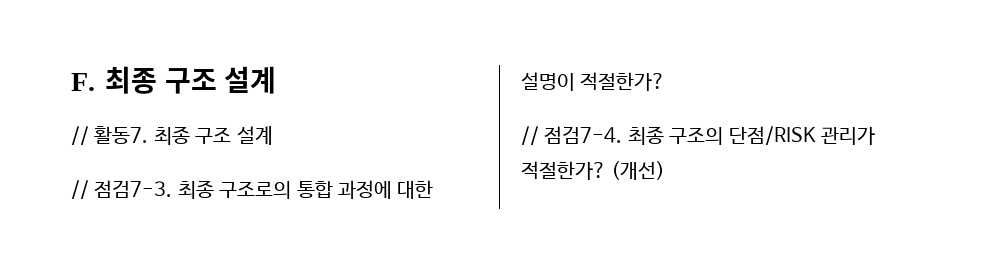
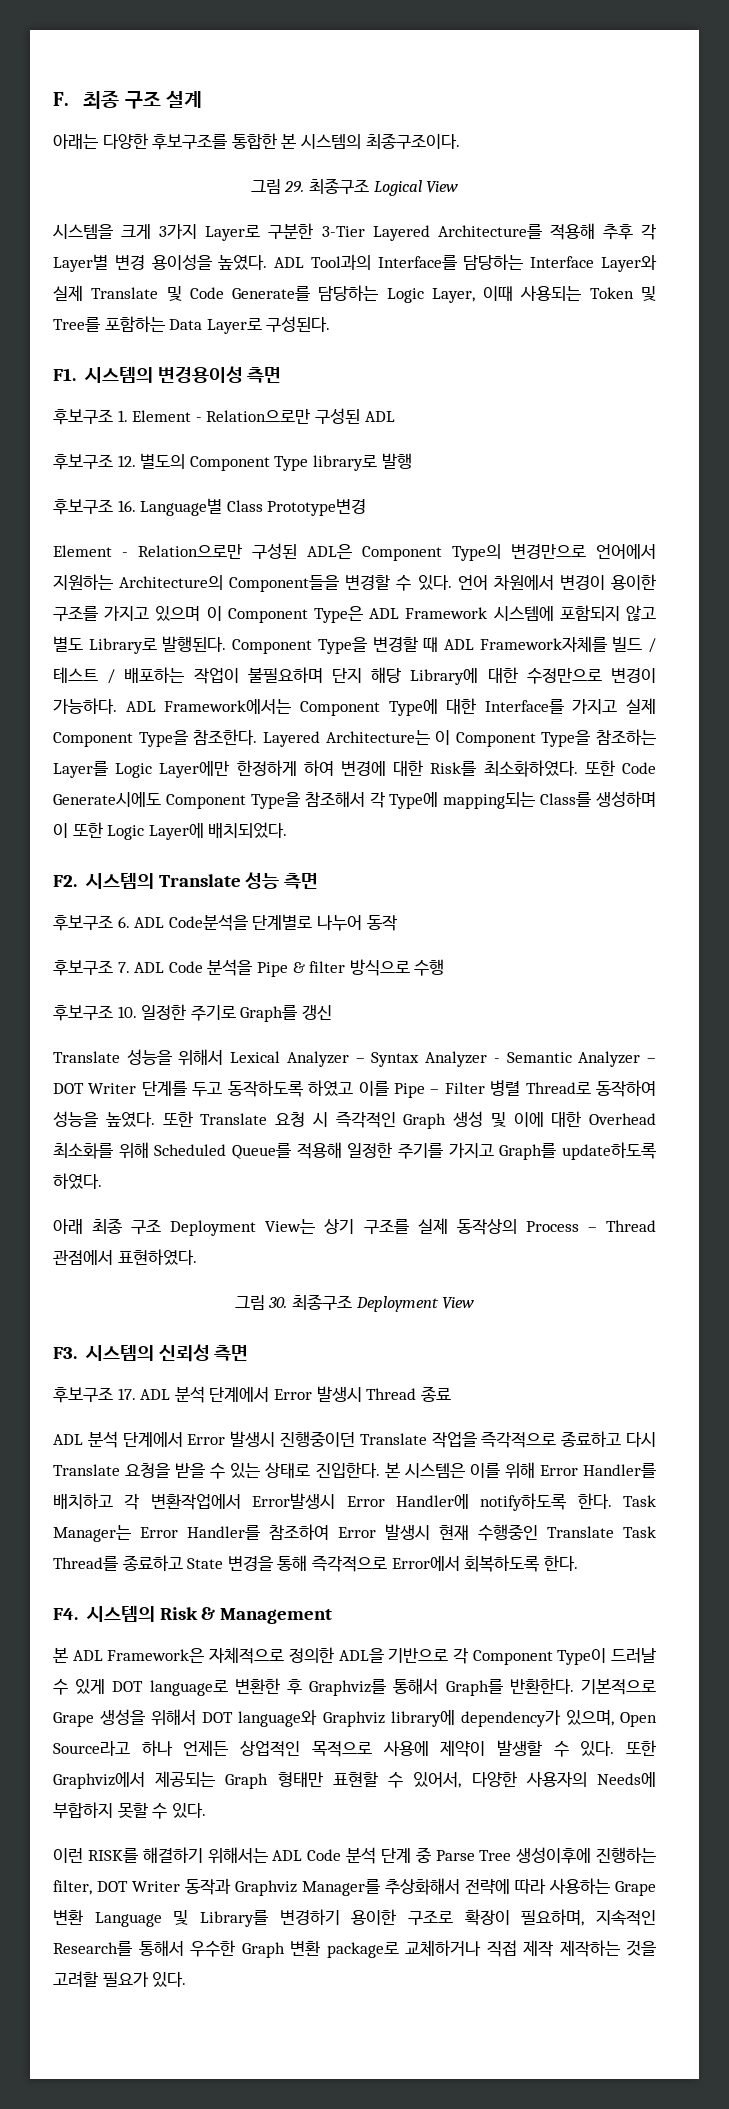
- // 활동7. 최종 구조 설계
- // 점검7-3. 최종 구조로의 통합 과정에 대한 설명이 적절한가?
- // 점검7-4. 최종 구조의 단점/RISK 관리가 적절한가? (개선)
+ 아래는 다양한 후보구조를 통합한 본 시스템의 최종구조이다.
+ 그림 29. 최종구조 Logical View
+ 시스템을 크게 3가지 Layer로 구분한 3-Tier Layered Architecture를 적용해 추후 각 Layer별 변경 용이성을 높였다. ADL Tool과의 Interface를 담당하는 Interface Layer와 실제 Translate 및 Code Generate를 담당하는 Logic Layer, 이때 사용되는 Token 및 Tree를 포함하는 Data Layer로 구성된다.
+ F1. 시스템의 변경용이성 측면
+ 후보구조 1. Element - Relation으로만 구성된 ADL
+ 후보구조 12. 별도의 Component Type library로 발행
+ 후보구조 16. Language별 Class Prototype변경
+ Element - Relation으로만 구성된 ADL은 Component Type의 변경만으로 언어에서 지원하는 Architecture의 Component들을 변경할 수 있다. 언어 차원에서 변경이 용이한 구조를 가지고 있으며 이 Component Type은 ADL Framework 시스템에 포함되지 않고 별도 Library로 발행된다. Component Type을 변경할 때 ADL Framework자체를 빌드 / 테스트 / 배포하는 작업이 불필요하며 단지 해당 Library에 대한 수정만으로 변경이 가능하다. ADL Framework에서는 Component Type에 대한 Interface를 가지고 실제 Component Type을 참조한다. Layered Architecture는 이 Component Type을 참조하는 Layer를 Logic Layer에만 한정하게 하여 변경에 대한 Risk를 최소화하였다. 또한 Code Generate시에도 Component Type을 참조해서 각 Type에 mapping되는 Class를 생성하며 이 또한 Logic Layer에 배치되었다.
+ F2. 시스템의 Translate 성능 측면
+ 후보구조 6. ADL Code분석을 단계별로 나누어 동작
+ 후보구조 7. ADL Code 분석을 Pipe & filter 방식으로 수행
+ 후보구조 10. 일정한 주기로 Graph를 갱신
+ Translate 성능을 위해서 Lexical Analyzer – Syntax Analyzer - Semantic Analyzer – DOT Writer 단계를 두고 동작하도록 하였고 이를 Pipe – Filter 병렬 Thread로 동작하여 성능을 높였다. 또한 Translate 요청 시 즉각적인 Graph 생성 및 이에 대한 Overhead 최소화를 위해 Scheduled Queue를 적용해 일정한 주기를 가지고 Graph를 update하도록 하였다.
+ 아래 최종 구조 Deployment View는 상기 구조를 실제 동작상의 Process – Thread 관점에서 표현하였다.
+ 그림 30. 최종구조 Deployment View
+ F3. 시스템의 신뢰성 측면
+ 후보구조 17. ADL 분석 단계에서 Error 발생시 Thread 종료
+ ADL 분석 단계에서 Error 발생시 진행중이던 Translate 작업을 즉각적으로 종료하고 다시 Translate 요청을 받을 수 있는 상태로 진입한다. 본 시스템은 이를 위해 Error Handler를 배치하고 각 변환작업에서 Error발생시 Error Handler에 notify하도록 한다. Task Manager는 Error Handler를 참조하여 Error 발생시 현재 수행중인 Translate Task Thread를 종료하고 State 변경을 통해 즉각적으로 Error에서 회복하도록 한다.
+ F4. 시스템의 Risk & Management
+ 본 ADL Framework은 자체적으로 정의한 ADL을 기반으로 각 Component Type이 드러날 수 있게 DOT language로 변환한 후 Graphviz를 통해서 Graph를 반환한다. 기본적으로 Grape 생성을 위해서 DOT language와 Graphviz library에 dependency가 있으며, Open Source라고 하나 언제든 상업적인 목적으로 사용에 제약이 발생할 수 있다. 또한 Graphviz에서 제공되는 Graph 형태만 표현할 수 있어서, 다양한 사용자의 Needs에 부합하지 못할 수 있다.
+ 이런 RISK를 해결하기 위해서는 ADL Code 분석 단계 중 Parse Tree 생성이후에 진행하는 filter, DOT Writer 동작과 Graphviz Manager를 추상화해서 전략에 따라 사용하는 Grape 변환 Language 및 Library를 변경하기 용이한 구조로 확장이 필요하며, 지속적인 Research를 통해서 우수한 Graph 변환 package로 교체하거나 직접 제작 제작하는 것을 고려할 필요가 있다.

